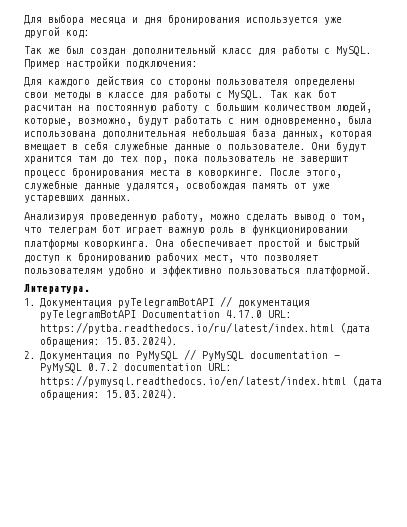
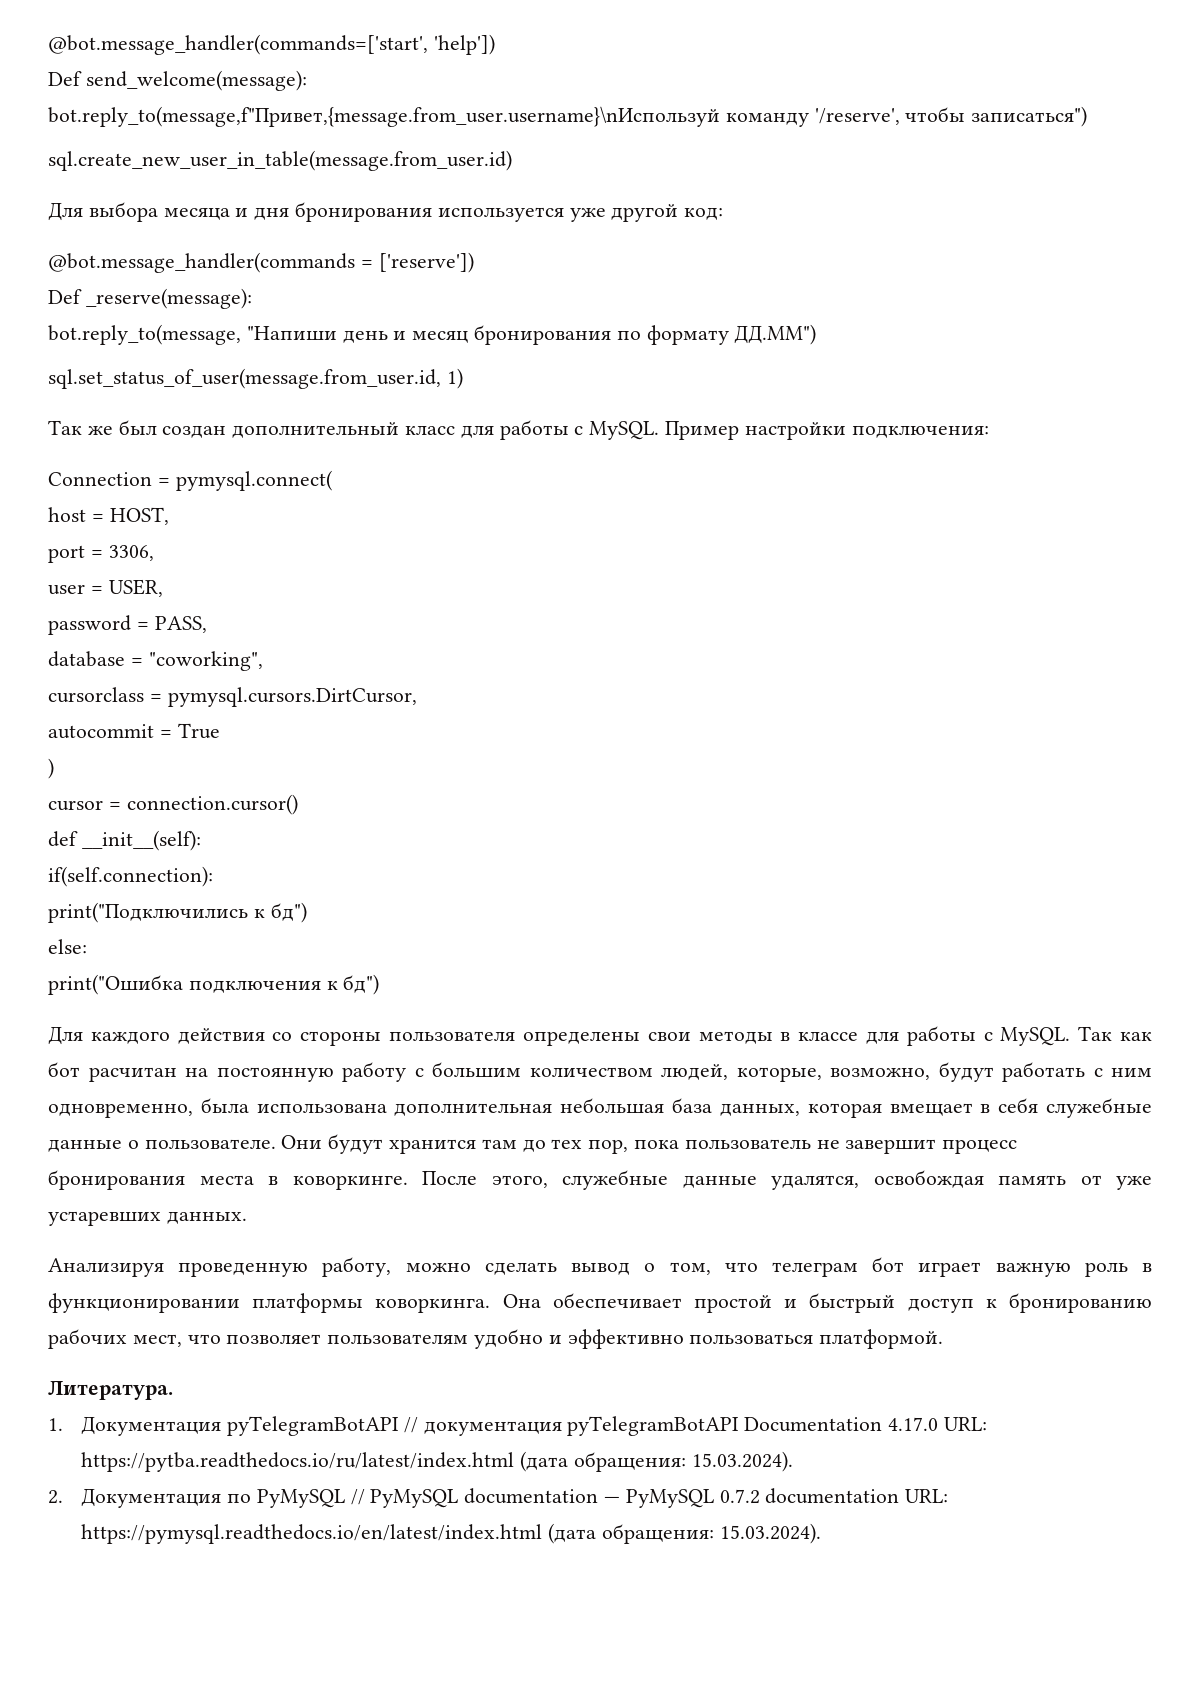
+ @bot.message_handler(commands=['start', 'help'])
+ Def send_welcome(message):
+ bot.reply_to(message,f"Привет,{message.from_user.username}\nИспользуй команду '/reserve', чтобы записаться")
+ sql.create_new_user_in_table(message.from_user.id)
+ @bot.message_handler(commands = ['reserve'])
+ Def _reserve(message):
+ bot.reply_to(message, "Напиши день и месяц бронирования по формату ДД.ММ")
+ sql.set_status_of_user(message.from_user.id, 1)
+ Connection = pymysql.connect(
+ host = HOST,
+ port = 3306,
+ user = USER,
+ password = PASS,
+ database = "coworking",
+ cursorclass = pymysql.cursors.DirtCursor,
+ autocommit = True
+ )
+ cursor = connection.cursor()
+ def __init__(self):
+ if(self.connection):
+ print("Подключились к бд")
+ else:
+ print("Ошибка подключения к бд")

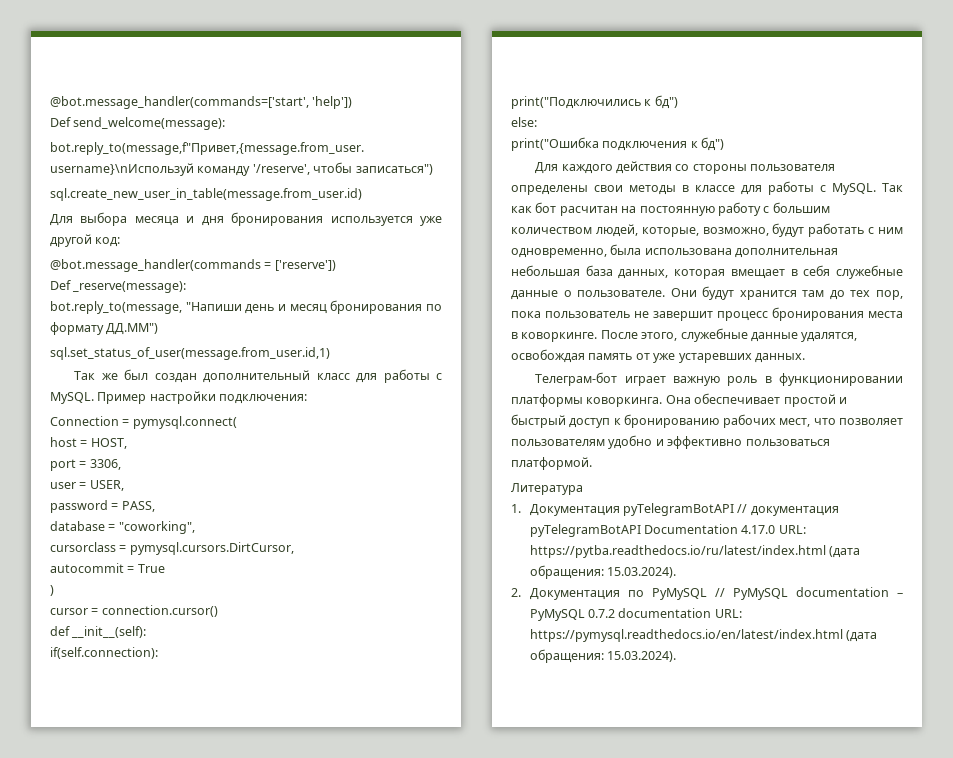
- sql.set_status_of_user(message.from_user.id, 1)
+ sql.set_status_of_user(message.from_user.id,1)
- Анализируя проведенную работу, можно сделать вывод о том, что телеграм бот играет важную роль в функционировании платформы коворкинга.
+ Телеграм-бот играет важную роль в функционировании платформы коворкинга.
- Литература.
+ Литература
- 2. Документация по PyMySQL // PyMySQL documentation — PyMySQL 0.7.2 documentation URL: https://pymysql.readthedocs.io/en/latest/index.html (дата обращения: 15.03.2024).
+ 2. Документация по PyMySQL // PyMySQL documentation – PyMySQL 0.7.2 documentation URL: https://pymysql.readthedocs.io/en/latest/index.html (дата обращения: 15.03.2024).

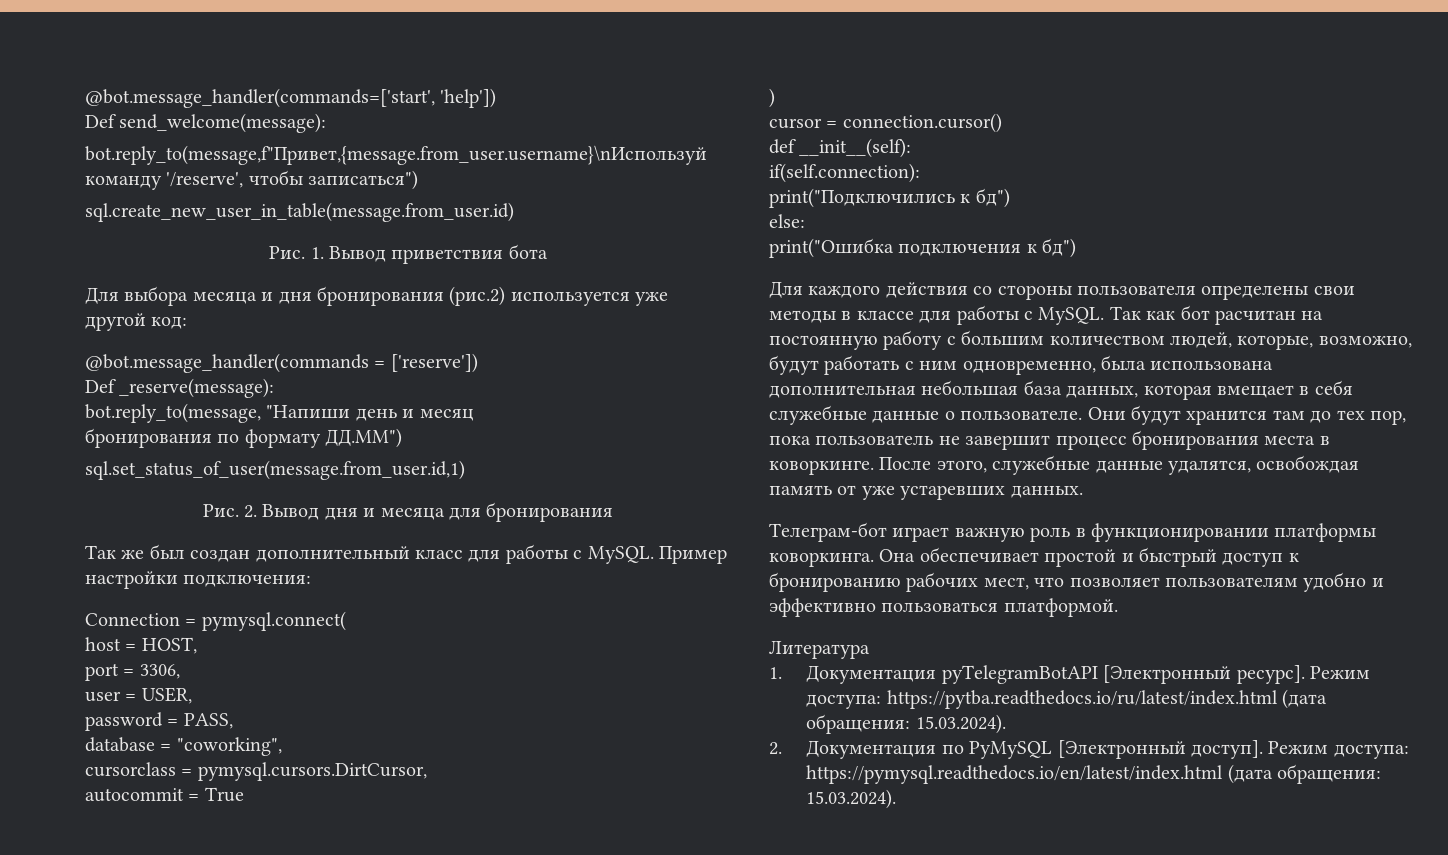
+ Рис. 1. Вывод приветствия бота
- Для выбора месяца и дня бронирования используется уже другой код:
+ Для выбора месяца и дня бронирования (рис.2) используется уже другой код:
- bot.reply_to(message, "Напиши день и месяц бронирования по формату ДД.ММ")
+ bot.reply_to(message, "Напиши день и месяц
+ бронирования по формату ДД.ММ")
+ Рис. 2. Вывод дня и месяца для бронирования
- 1. Документация pyTelegramBotAPI // документация pyTelegramBotAPI Documentation 4.17.0 URL: https://pytba.readthedocs.io/ru/latest/index.html (дата обращения: 15.03.2024).
+ 1. Документация pyTelegramBotAPI [Электронный ресурс]. Режим доступа: https://pytba.readthedocs.io/ru/latest/index.html (дата обращения: 15.03.2024).
- 2. Документация по PyMySQL // PyMySQL documentation – PyMySQL 0.7.2 documentation URL: https://pymysql.readthedocs.io/en/latest/index.html (дата обращения: 15.03.2024).
+ 2. Документация по PyMySQL [Электронный доступ]. Режим доступа: https://pymysql.readthedocs.io/en/latest/index.html (дата обращения: 15.03.2024).

